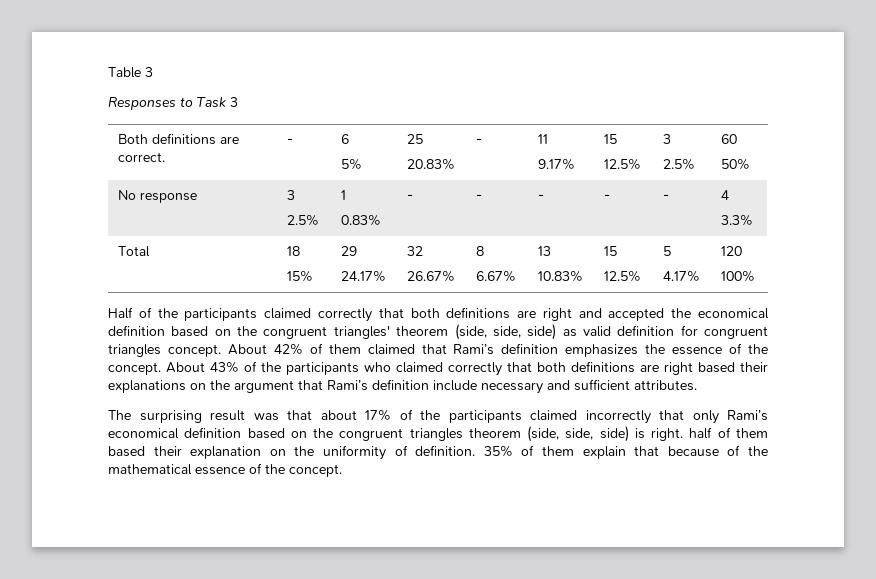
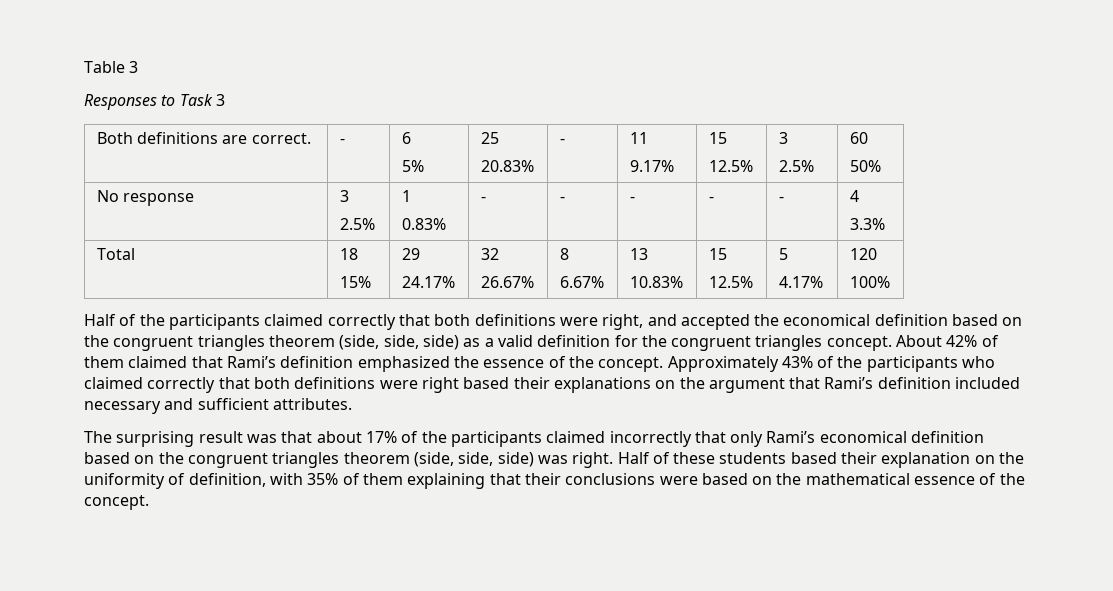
- Half of the participants claimed correctly that both definitions are right and accepted the economical definition based on the congruent triangles' theorem (side, side, side) as valid definition for congruent triangles concept.
+ Half of the participants claimed correctly that both definitions were right, and accepted the economical definition based on the congruent triangles theorem (side, side, side) as a valid definition for the congruent triangles concept.
- About 42% of them claimed that Rami’s definition emphasizes the essence of the concept.
+ About 42% of them claimed that Rami’s definition emphasized the essence of the concept.
- About 43% of the participants who claimed correctly that both definitions are right based their explanations on the argument that Rami’s definition include necessary and sufficient attributes.
+ Approximately 43% of the participants who claimed correctly that both definitions were right based their explanations on the argument that Rami’s definition included necessary and sufficient attributes.
- The surprising result was that about 17% of the participants claimed incorrectly that only Rami’s economical definition based on the congruent triangles theorem (side, side, side) is right. half of them based their explanation on the uniformity of definition. 35% of them explain that because of the mathematical essence of the concept.
+ The surprising result was that about 17% of the participants claimed incorrectly that only Rami’s economical definition based on the congruent triangles theorem (side, side, side) was right. Half of these students based their explanation on the uniformity of definition, with 35% of them explaining that their conclusions were based on the mathematical essence of the concept.

